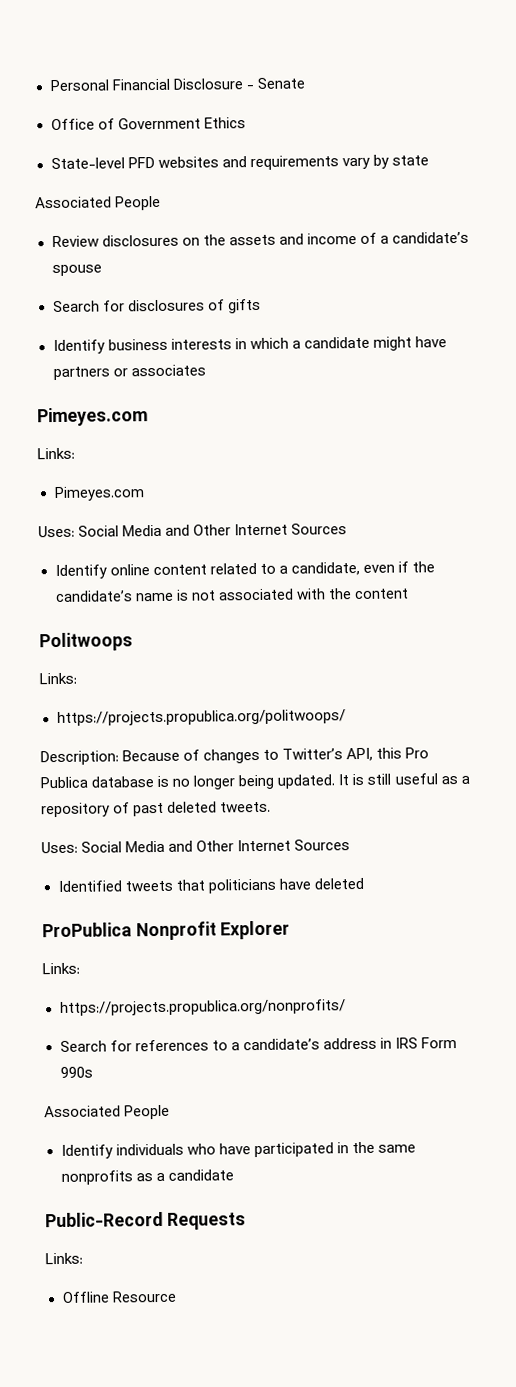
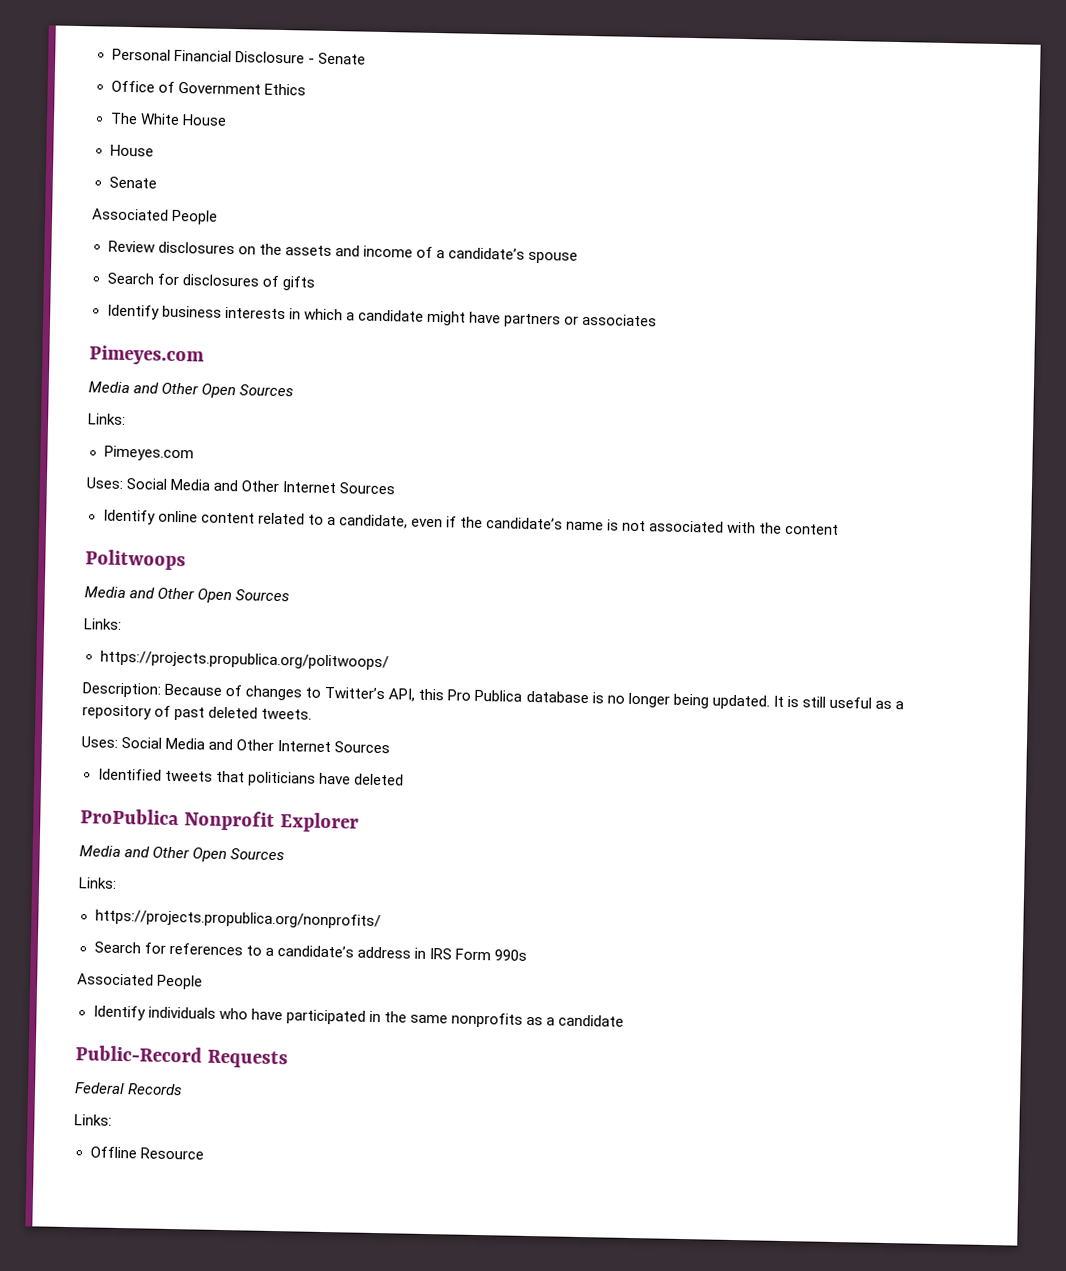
- State-level PFD websites and requirements vary by state
+ The White House
+ House
+ Senate
  Identify business interests in which a candidate might have partners or associates
  Pimeyes.com
+ Media and Other Open Sources
  Politwoops
+ Media and Other Open Sources
  ProPublica Nonprofit Explorer
+ Media and Other Open Sources
+ Federal Records

